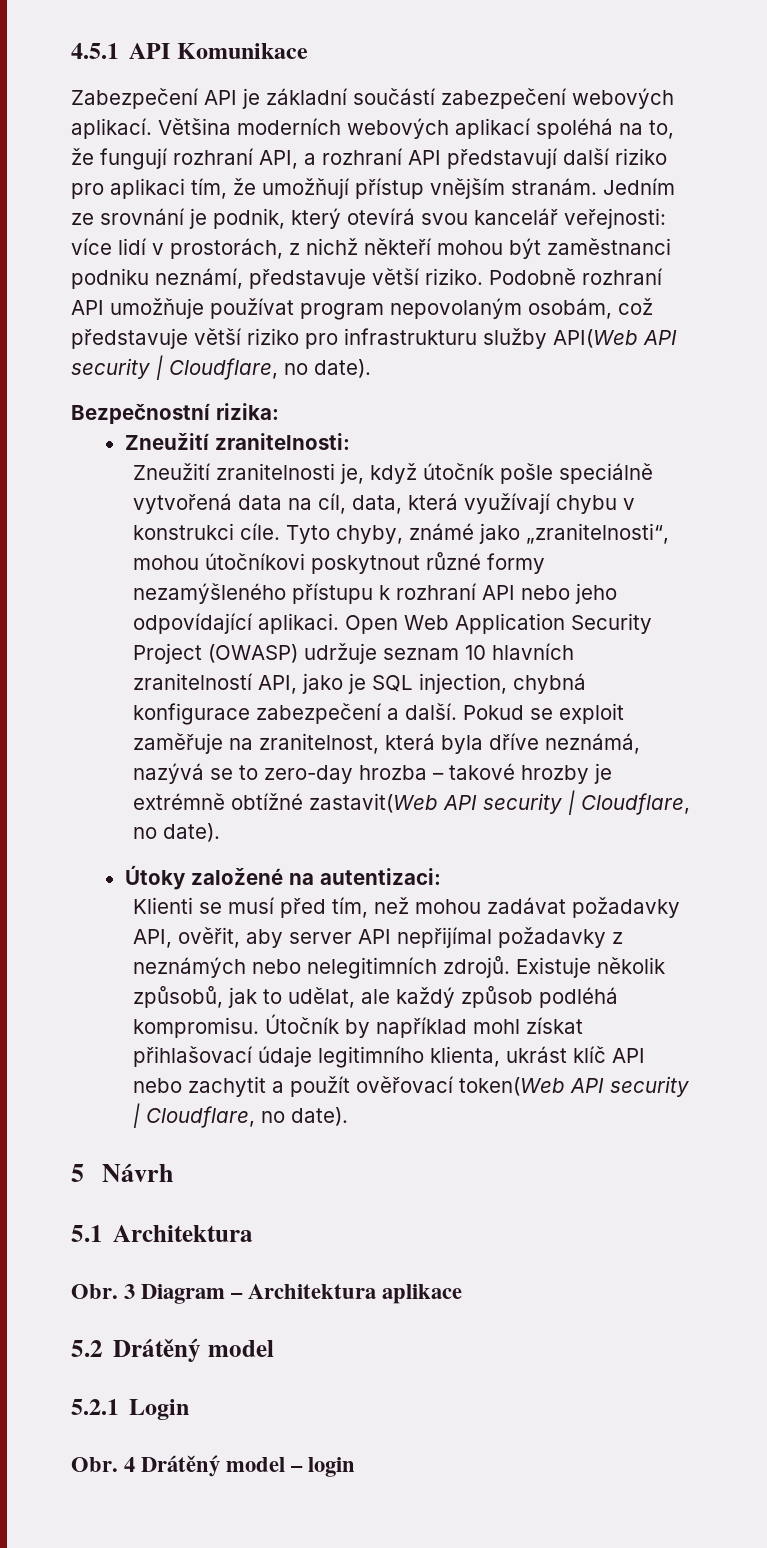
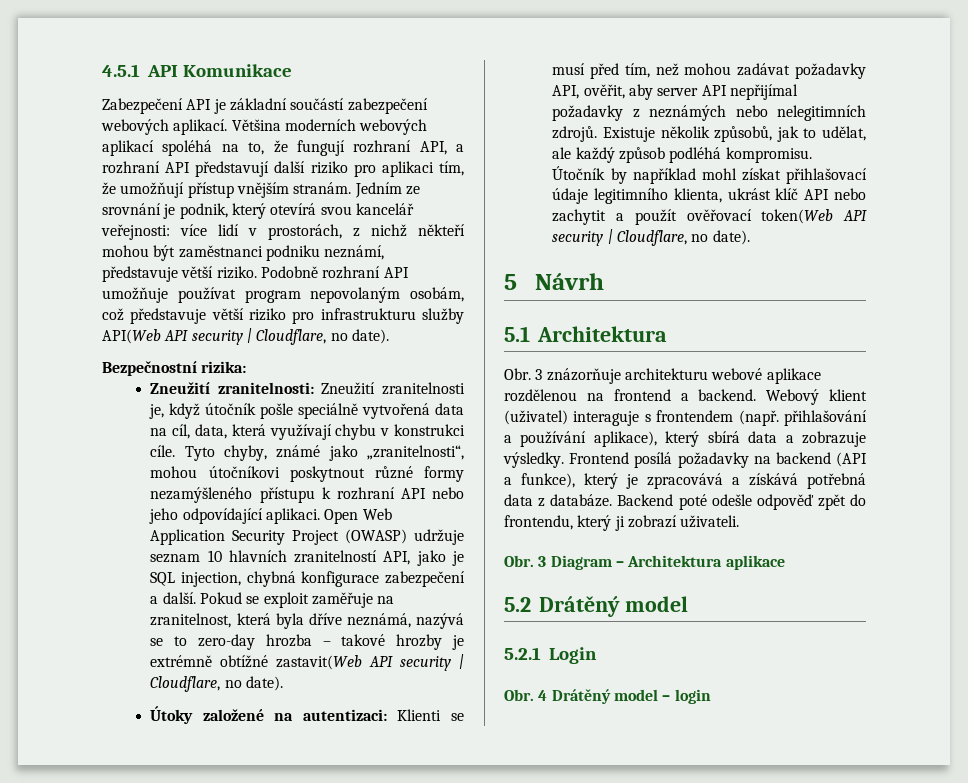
- Zneužití zranitelnosti:
- Zneužití zranitelnosti je, když útočník pošle speciálně vytvořená data na cíl, data, která využívají chybu v konstrukci cíle.
+ Zneužití zranitelnosti: Zneužití zranitelnosti je, když útočník pošle speciálně vytvořená data na cíl, data, která využívají chybu v konstrukci cíle.
- Útoky založené na autentizaci:
- Klienti se musí před tím, než mohou zadávat požadavky API, ověřit, aby server API nepřijímal požadavky z neznámých nebo nelegitimních zdrojů.
+ Útoky založené na autentizaci: Klienti se musí před tím, než mohou zadávat požadavky API, ověřit, aby server API nepřijímal požadavky z neznámých nebo nelegitimních zdrojů.
+ Obr. 3 znázorňuje architekturu webové aplikace rozdělenou na frontend a backend. Webový klient (uživatel) interaguje s frontendem (např. přihlašování a používání aplikace), který sbírá data a zobrazuje výsledky. Frontend posílá požadavky na backend (API a funkce), který je zpracovává a získává potřebná data z databáze. Backend poté odešle odpověď zpět do frontendu, který ji zobrazí uživateli.

